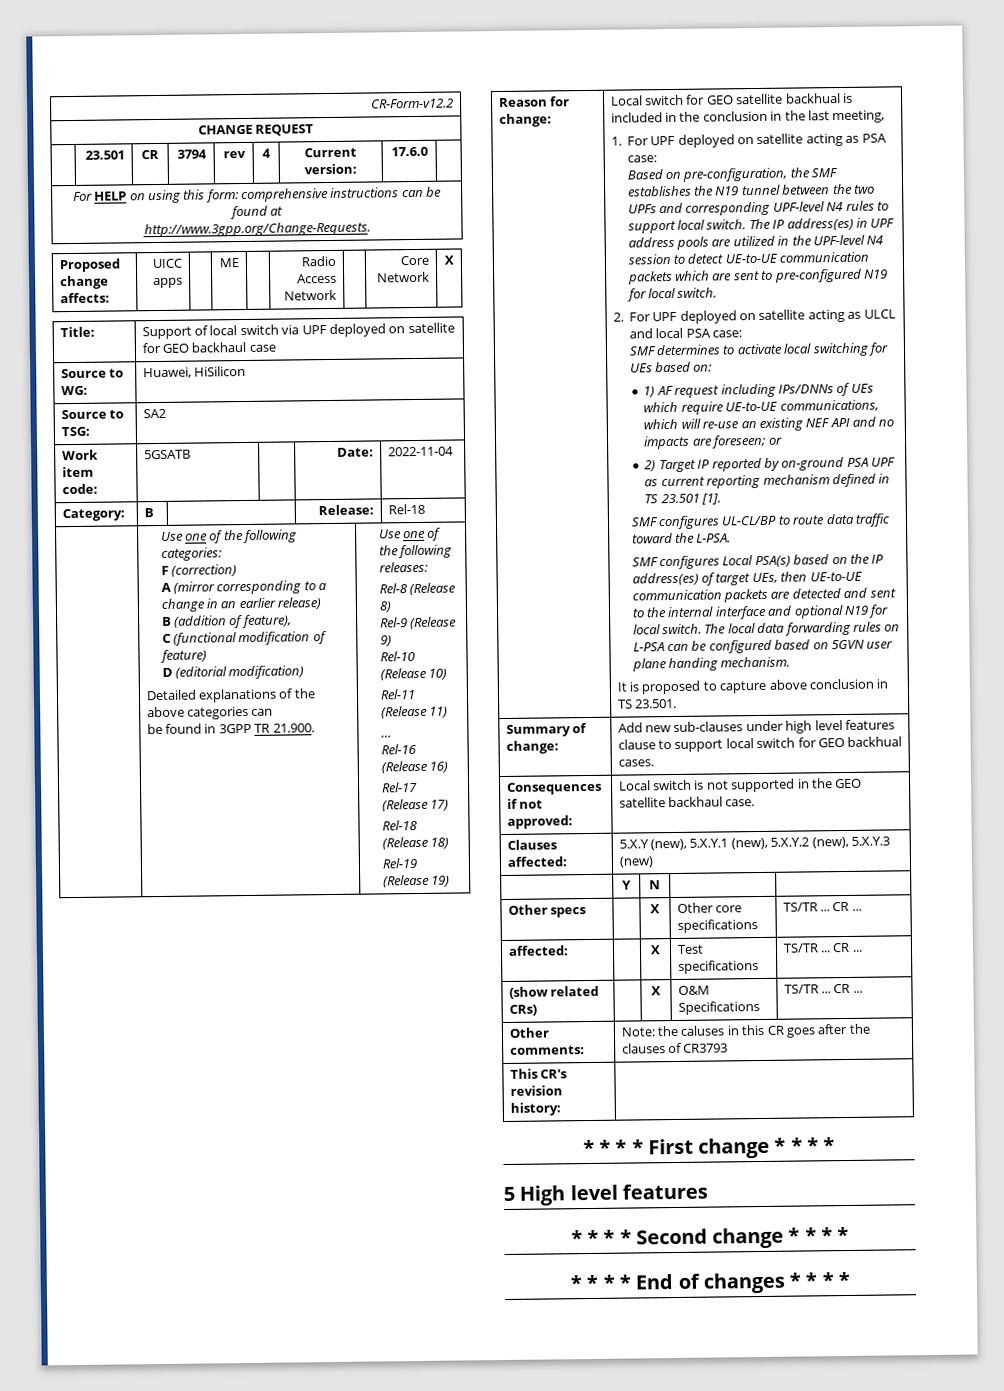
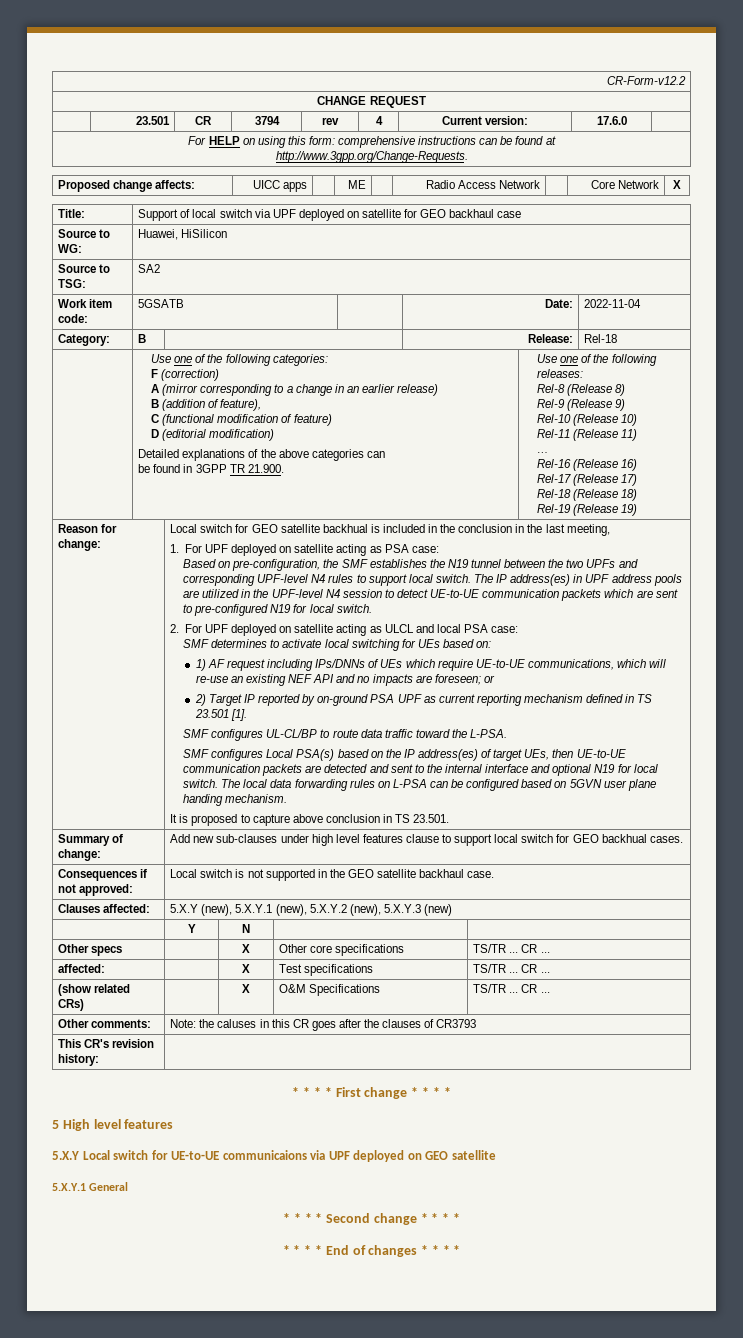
+ 5.X.Y Local switch for UE-to-UE communicaions via UPF deployed on GEO satellite
+ 5.X.Y.1 General

